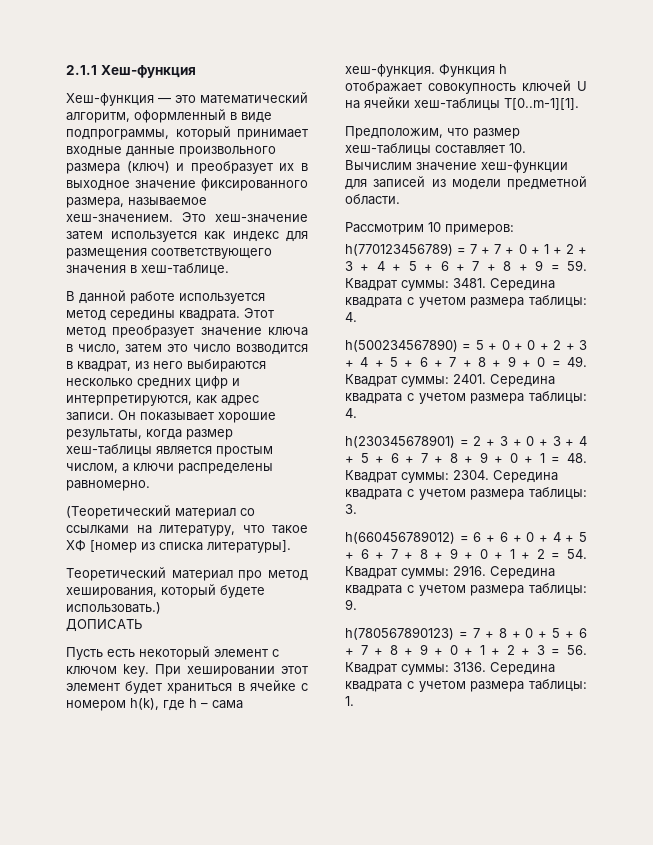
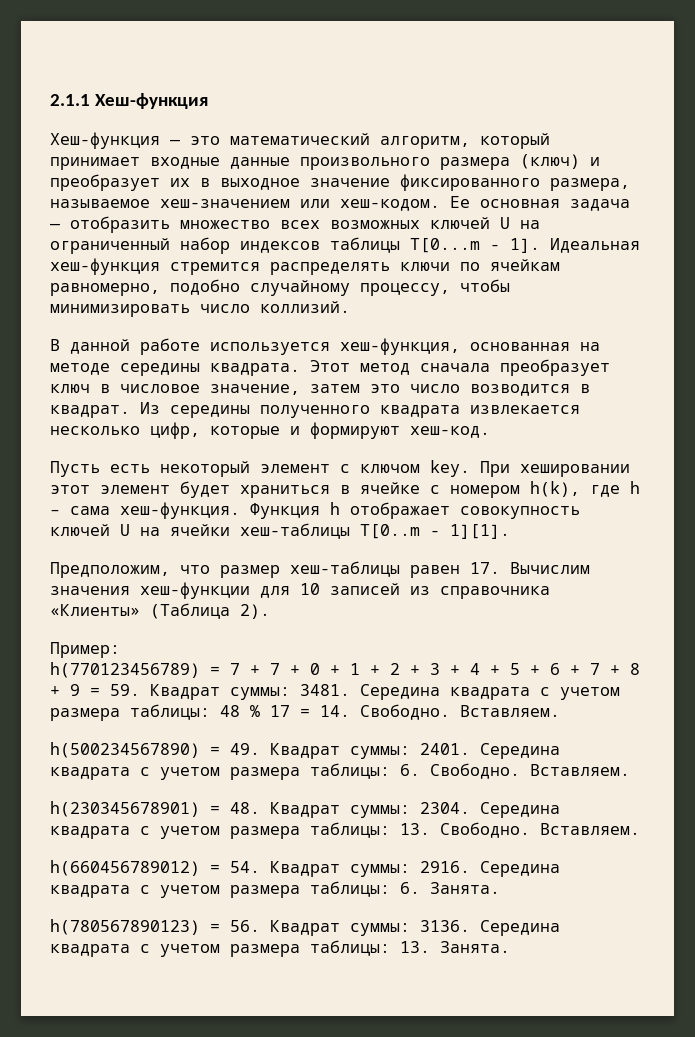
- Хеш-функция — это математический алгоритм, оформленный в виде подпрограммы, который принимает входные данные произвольного размера (ключ) и преобразует их в выходное значение фиксированного размера, называемое хеш-значением. Это хеш-значение затем используется как индекс для размещения соответствующего значения в хеш-таблице.
- В данной работе используется метод середины квадрата. Этот метод преобразует значение ключа в число, затем это число возводится в квадрат, из него выбираются несколько средних цифр и интерпретируются, как адрес записи. Он показывает хорошие результаты, когда размер хеш-таблицы является простым числом, а ключи распределены равномерно.
- (Теоретический материал со ссылками на литературу, что такое ХФ [номер из списка литературы].
- Теоретический материал про метод хеширования, который будете использовать.)
- ДОПИСАТЬ
+ Хеш-функция — это математический алгоритм, который принимает входные данные произвольного размера (ключ) и преобразует их в выходное значение фиксированного размера, называемое хеш-значением или хеш-кодом. Ее основная задача — отобразить множество всех возможных ключей U на ограниченный набор индексов таблицы T[0...m - 1]. Идеальная хеш-функция стремится распределять ключи по ячейкам равномерно, подобно случайному процессу, чтобы минимизировать число коллизий.
+ В данной работе используется хеш-функция, основанная на методе середины квадрата. Этот метод сначала преобразует ключ в числовое значение, затем это число возводится в квадрат. Из середины полученного квадрата извлекается несколько цифр, которые и формируют хеш-код.
- Функция h отображает совокупность ключей U на ячейки хеш-таблицы T[0..m-1][1].
+ Функция h отображает совокупность ключей U на ячейки хеш-таблицы T[0..m - 1][1].
- Предположим, что размер хеш-таблицы составляет 10. Вычислим значение хеш-функции для записей из модели предметной области.
- Рассмотрим 10 примеров:
+ Предположим, что размер хеш-таблицы равен 17. Вычислим значения хеш-функции для 10 записей из справочника «Клиенты» (Таблица 2).
+ Пример:
- h(770123456789) = 7 + 7 + 0 + 1 + 2 + 3 + 4 + 5 + 6 + 7 + 8 + 9 = 59. Квадрат суммы: 3481. Середина квадрата с учетом размера таблицы: 4.
- h(500234567890) = 5 + 0 + 0 + 2 + 3 + 4 + 5 + 6 + 7 + 8 + 9 + 0 = 49. Квадрат суммы: 2401. Середина квадрата с учетом размера таблицы: 4.
+ h(770123456789) = 7 + 7 + 0 + 1 + 2 + 3 + 4 + 5 + 6 + 7 + 8 + 9 = 59. Квадрат суммы: 3481. Середина квадрата с учетом размера таблицы: 48 % 17 = 14. Свободно. Вставляем.
+ h(500234567890) = 49. Квадрат суммы: 2401. Середина квадрата с учетом размера таблицы: 6. Свободно. Вставляем.
- h(230345678901) = 2 + 3 + 0 + 3 + 4 + 5 + 6 + 7 + 8 + 9 + 0 + 1 = 48. Квадрат суммы: 2304.
+ h(230345678901) = 48. Квадрат суммы: 2304.
- Середина квадрата с учетом размера таблицы: 3.
+ Середина квадрата с учетом размера таблицы: 13. Свободно. Вставляем.
- h(660456789012) = 6 + 6 + 0 + 4 + 5 + 6 + 7 + 8 + 9 + 0 + 1 + 2 = 54. Квадрат суммы: 2916.
+ h(660456789012) = 54. Квадрат суммы: 2916.
- Середина квадрата с учетом размера таблицы: 9.
+ Середина квадрата с учетом размера таблицы: 6. Занята.
- h(780567890123) = 7 + 8 + 0 + 5 + 6 + 7 + 8 + 9 + 0 + 1 + 2 + 3 = 56. Квадрат суммы: 3136.
+ h(780567890123) = 56. Квадрат суммы: 3136.
- Середина квадрата с учетом размера таблицы: 1.
+ Середина квадрата с учетом размера таблицы: 13. Занята.

